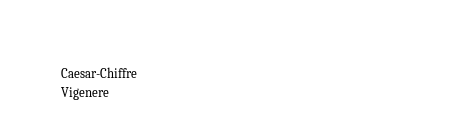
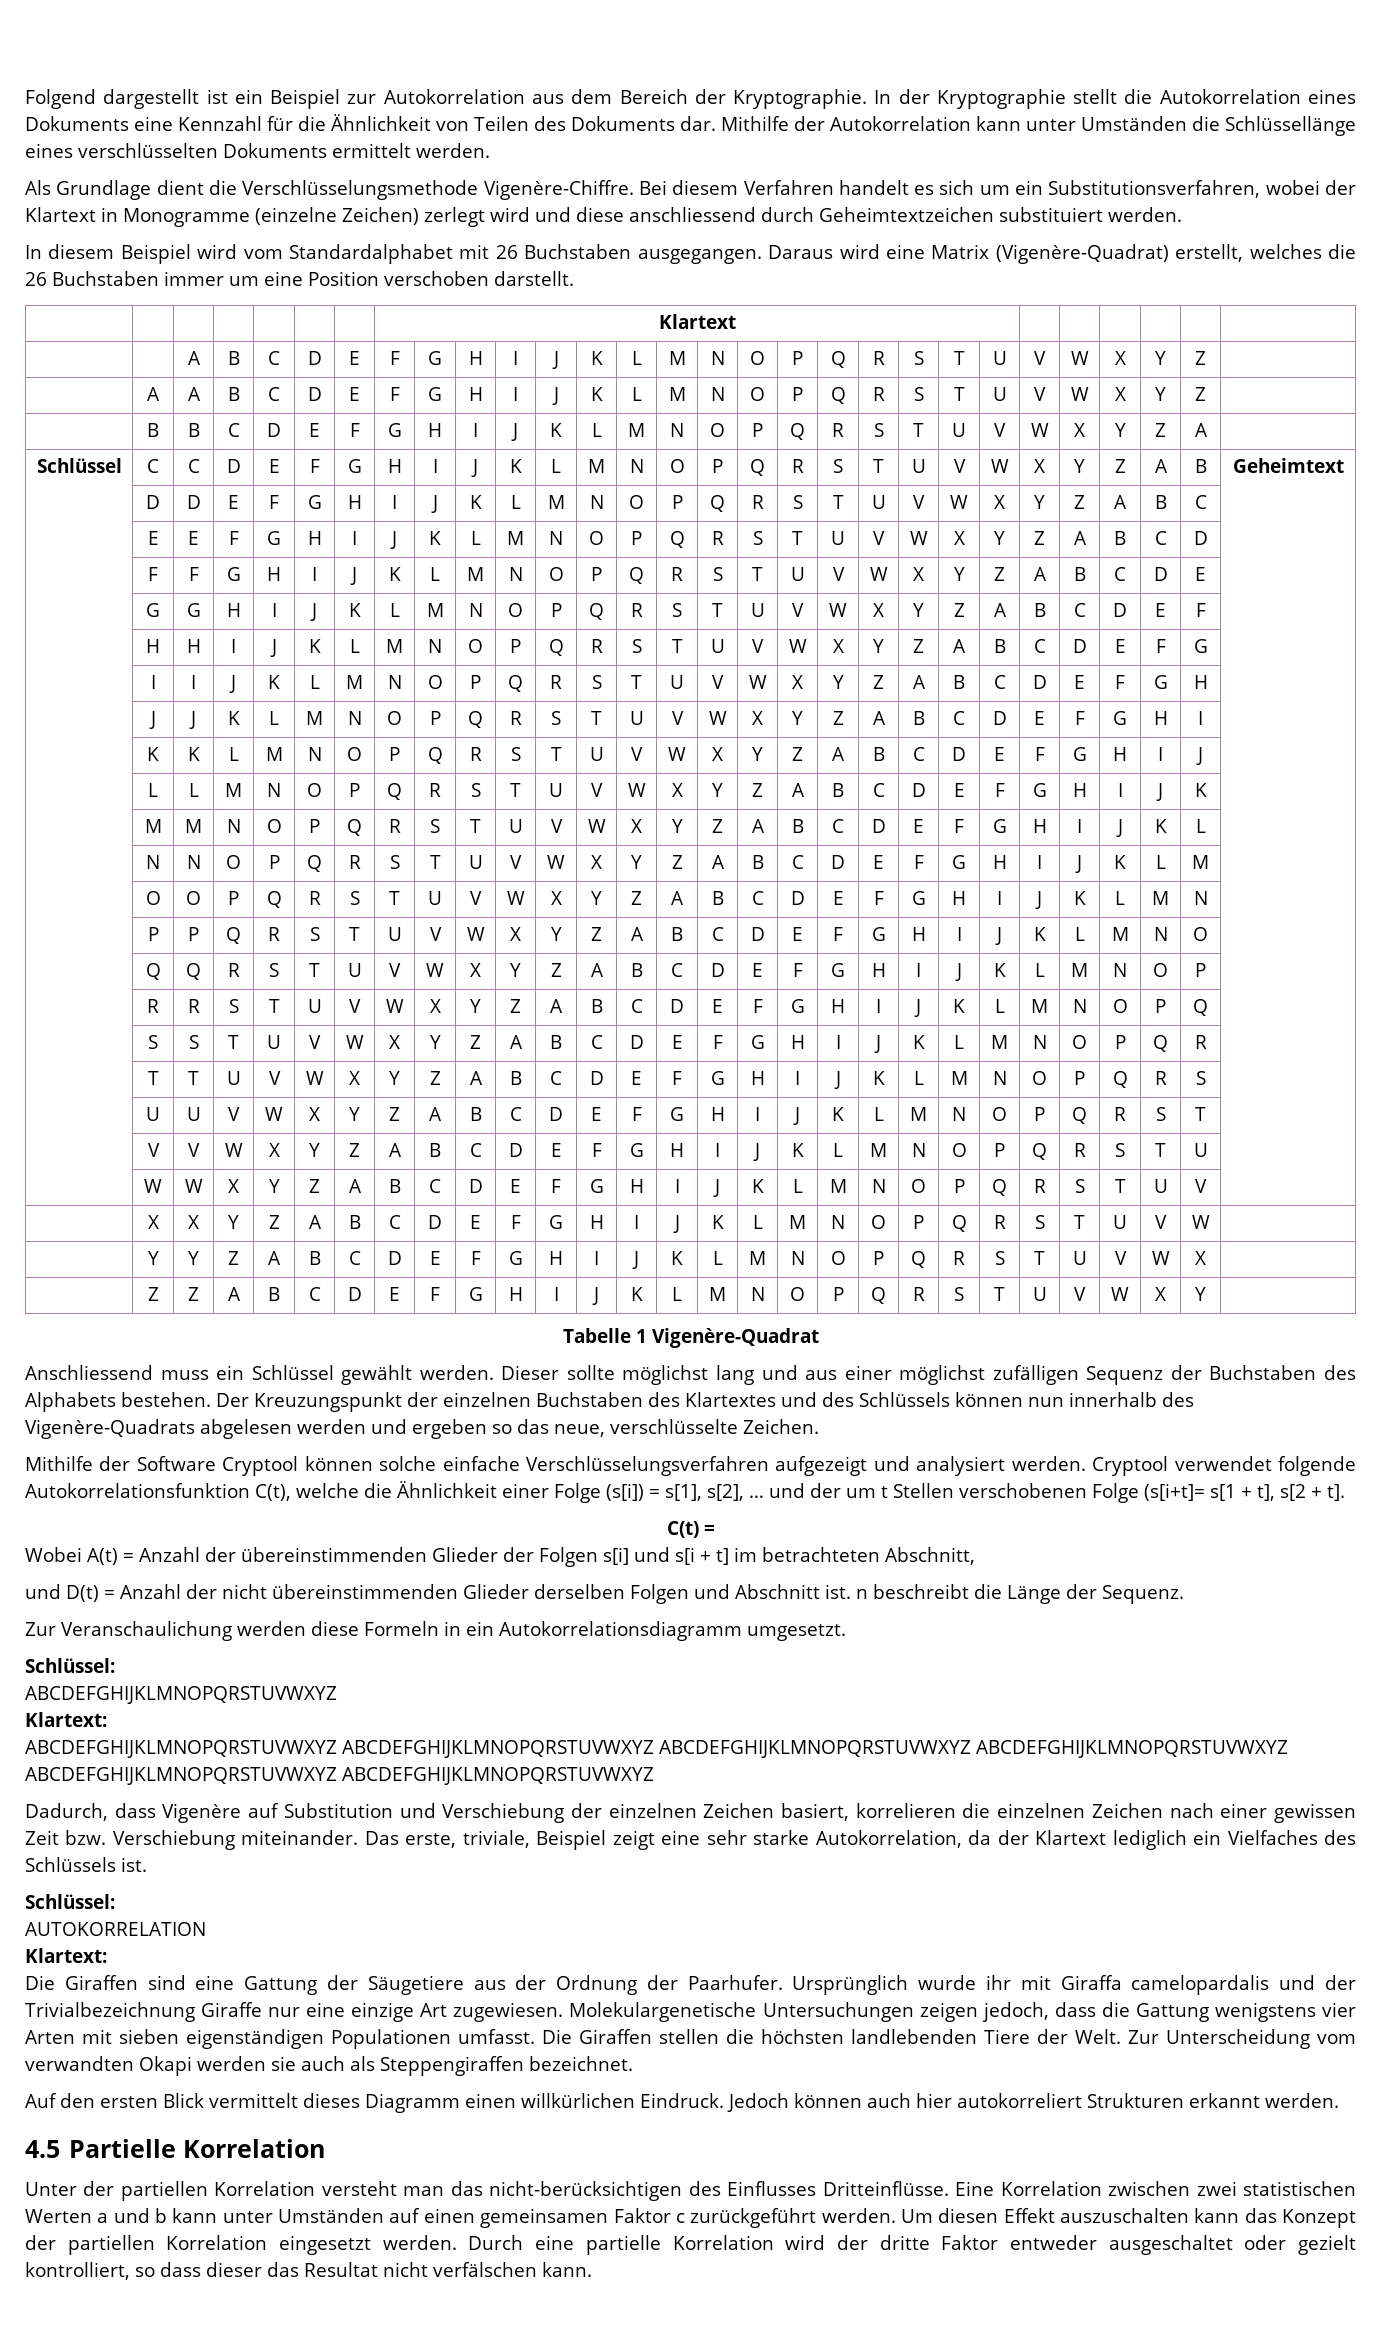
- Caesar-Chiffre
- Vigenere
+ Folgend dargestellt ist ein Beispiel zur Autokorrelation aus dem Bereich der Kryptographie. In der Kryptographie stellt die Autokorrelation eines Dokuments eine Kennzahl für die Ähnlichkeit von Teilen des Dokuments dar. Mithilfe der Autokorrelation kann unter Umständen die Schlüssellänge eines verschlüsselten Dokuments ermittelt werden.
+ Als Grundlage dient die Verschlüsselungsmethode Vigenère-Chiffre. Bei diesem Verfahren handelt es sich um ein Substitutionsverfahren, wobei der Klartext in Monogramme (einzelne Zeichen) zerlegt wird und diese anschliessend durch Geheimtextzeichen substituiert werden.
+ In diesem Beispiel wird vom Standardalphabet mit 26 Buchstaben ausgegangen. Daraus wird eine Matrix (Vigenère-Quadrat) erstellt, welches die 26 Buchstaben immer um eine Position verschoben darstellt.
+ | | | | | | | Klartext | | | | | |
+ | | A | B | C | D | E | F | G | H | I | J | K | L | M | N | O | P | Q | R | S | T | U | V | W | X | Y | Z |
+ | A | A | B | C | D | E | F | G | H | I | J | K | L | M | N | O | P | Q | R | S | T | U | V | W | X | Y | Z |
+ | B | B | C | D | E | F | G | H | I | J | K | L | M | N | O | P | Q | R | S | T | U | V | W | X | Y | Z | A |
+ Schlüssel | C | C | D | E | F | G | H | I | J | K | L | M | N | O | P | Q | R | S | T | U | V | W | X | Y | Z | A | B | Geheimtext
+ | D | D | E | F | G | H | I | J | K | L | M | N | O | P | Q | R | S | T | U | V | W | X | Y | Z | A | B | C |
+ | E | E | F | G | H | I | J | K | L | M | N | O | P | Q | R | S | T | U | V | W | X | Y | Z | A | B | C | D |
+ | F | F | G | H | I | J | K | L | M | N | O | P | Q | R | S | T | U | V | W | X | Y | Z | A | B | C | D | E |
+ | G | G | H | I | J | K | L | M | N | O | P | Q | R | S | T | U | V | W | X | Y | Z | A | B | C | D | E | F |
+ | H | H | I | J | K | L | M | N | O | P | Q | R | S | T | U | V | W | X | Y | Z | A | B | C | D | E | F | G |
+ | I | I | J | K | L | M | N | O | P | Q | R | S | T | U | V | W | X | Y | Z | A | B | C | D | E | F | G | H |
+ | J | J | K | L | M | N | O | P | Q | R | S | T | U | V | W | X | Y | Z | A | B | C | D | E | F | G | H | I |
+ | K | K | L | M | N | O | P | Q | R | S | T | U | V | W | X | Y | Z | A | B | C | D | E | F | G | H | I | J |
+ | L | L | M | N | O | P | Q | R | S | T | U | V | W | X | Y | Z | A | B | C | D | E | F | G | H | I | J | K |
+ | M | M | N | O | P | Q | R | S | T | U | V | W | X | Y | Z | A | B | C | D | E | F | G | H | I | J | K | L |
+ | N | N | O | P | Q | R | S | T | U | V | W | X | Y | Z | A | B | C | D | E | F | G | H | I | J | K | L | M |
+ | O | O | P | Q | R | S | T | U | V | W | X | Y | Z | A | B | C | D | E | F | G | H | I | J | K | L | M | N |
+ | P | P | Q | R | S | T | U | V | W | X | Y | Z | A | B | C | D | E | F | G | H | I | J | K | L | M | N | O |
+ | Q | Q | R | S | T | U | V | W | X | Y | Z | A | B | C | D | E | F | G | H | I | J | K | L | M | N | O | P |
+ | R | R | S | T | U | V | W | X | Y | Z | A | B | C | D | E | F | G | H | I | J | K | L | M | N | O | P | Q |
+ | S | S | T | U | V | W | X | Y | Z | A | B | C | D | E | F | G | H | I | J | K | L | M | N | O | P | Q | R |
+ | T | T | U | V | W | X | Y | Z | A | B | C | D | E | F | G | H | I | J | K | L | M | N | O | P | Q | R | S |
+ | U | U | V | W | X | Y | Z | A | B | C | D | E | F | G | H | I | J | K | L | M | N | O | P | Q | R | S | T |
+ | V | V | W | X | Y | Z | A | B | C | D | E | F | G | H | I | J | K | L | M | N | O | P | Q | R | S | T | U |
+ | W | W | X | Y | Z | A | B | C | D | E | F | G | H | I | J | K | L | M | N | O | P | Q | R | S | T | U | V |
+ | X | X | Y | Z | A | B | C | D | E | F | G | H | I | J | K | L | M | N | O | P | Q | R | S | T | U | V | W |
+ | Y | Y | Z | A | B | C | D | E | F | G | H | I | J | K | L | M | N | O | P | Q | R | S | T | U | V | W | X |
+ | Z | Z | A | B | C | D | E | F | G | H | I | J | K | L | M | N | O | P | Q | R | S | T | U | V | W | X | Y |
+ Tabelle 1 Vigenère-Quadrat
+ Anschliessend muss ein Schlüssel gewählt werden. Dieser sollte möglichst lang und aus einer möglichst zufälligen Sequenz der Buchstaben des Alphabets bestehen. Der Kreuzungspunkt der einzelnen Buchstaben des Klartextes und des Schlüssels können nun innerhalb des Vigenère-Quadrats abgelesen werden und ergeben so das neue, verschlüsselte Zeichen.
+ Mithilfe der Software Cryptool können solche einfache Verschlüsselungsverfahren aufgezeigt und analysiert werden. Cryptool verwendet folgende Autokorrelationsfunktion C(t), welche die Ähnlichkeit einer Folge (s[i]) = s[1], s[2], … und der um t Stellen verschobenen Folge (s[i+t]= s[1 + t], s[2 + t].
+ C(t) =
+ Wobei A(t) = Anzahl der übereinstimmenden Glieder der Folgen s[i] und s[i + t] im betrachteten Abschnitt,
+ und D(t) = Anzahl der nicht übereinstimmenden Glieder derselben Folgen und Abschnitt ist. n beschreibt die Länge der Sequenz.
+ Zur Veranschaulichung werden diese Formeln in ein Autokorrelationsdiagramm umgesetzt.
+ Schlüssel:
+ ABCDEFGHIJKLMNOPQRSTUVWXYZ
+ Klartext:
+ ABCDEFGHIJKLMNOPQRSTUVWXYZ ABCDEFGHIJKLMNOPQRSTUVWXYZ ABCDEFGHIJKLMNOPQRSTUVWXYZ ABCDEFGHIJKLMNOPQRSTUVWXYZ ABCDEFGHIJKLMNOPQRSTUVWXYZ ABCDEFGHIJKLMNOPQRSTUVWXYZ
+ Dadurch, dass Vigenère auf Substitution und Verschiebung der einzelnen Zeichen basiert, korrelieren die einzelnen Zeichen nach einer gewissen Zeit bzw. Verschiebung miteinander. Das erste, triviale, Beispiel zeigt eine sehr starke Autokorrelation, da der Klartext lediglich ein Vielfaches des Schlüssels ist.
+ Schlüssel:
+ AUTOKORRELATION
+ Klartext:
+ Die Giraffen sind eine Gattung der Säugetiere aus der Ordnung der Paarhufer. Ursprünglich wurde ihr mit Giraffa camelopardalis und der Trivialbezeichnung Giraffe nur eine einzige Art zugewiesen. Molekulargenetische Untersuchungen zeigen jedoch, dass die Gattung wenigstens vier Arten mit sieben eigenständigen Populationen umfasst. Die Giraffen stellen die höchsten landlebenden Tiere der Welt. Zur Unterscheidung vom verwandten Okapi werden sie auch als Steppengiraffen bezeichnet.
+ Auf den ersten Blick vermittelt dieses Diagramm einen willkürlichen Eindruck. Jedoch können auch hier autokorreliert Strukturen erkannt werden.
+ 4.5 Partielle Korrelation
+ Unter der partiellen Korrelation versteht man das nicht-berücksichtigen des Einflusses Dritteinflüsse. Eine Korrelation zwischen zwei statistischen Werten a und b kann unter Umständen auf einen gemeinsamen Faktor c zurückgeführt werden. Um diesen Effekt auszuschalten kann das Konzept der partiellen Korrelation eingesetzt werden. Durch eine partielle Korrelation wird der dritte Faktor entweder ausgeschaltet oder gezielt kontrolliert, so dass dieser das Resultat nicht verfälschen kann.

